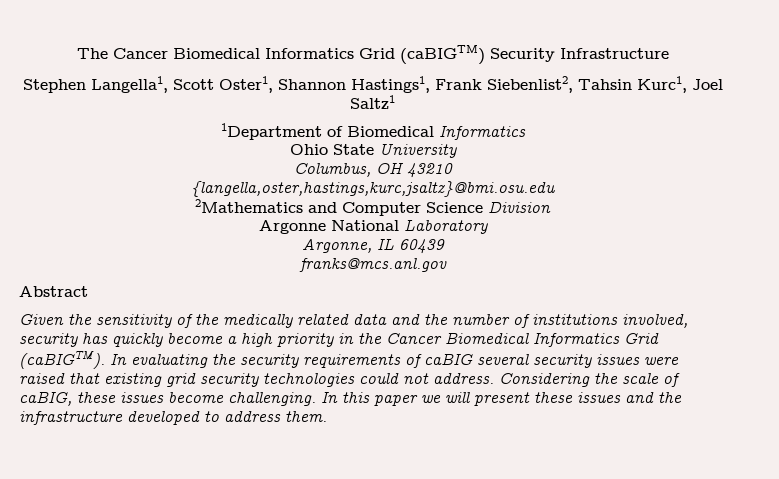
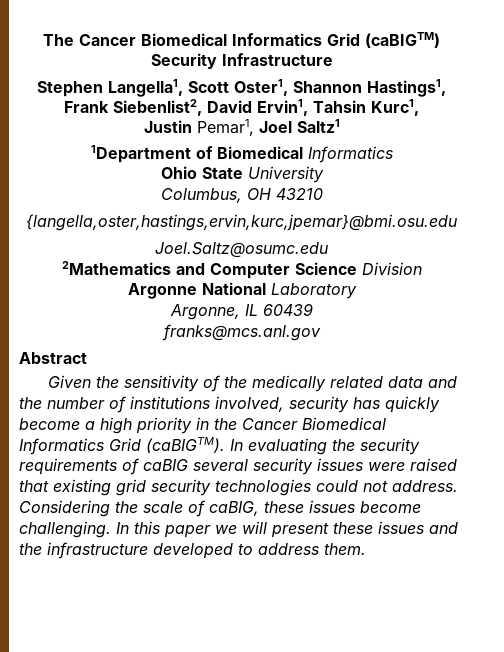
- Stephen Langella1, Scott Oster1, Shannon Hastings1, Frank Siebenlist2, Tahsin Kurc1, Joel Saltz1
+ Stephen Langella1, Scott Oster1, Shannon Hastings1, Frank Siebenlist2, David Ervin1, Tahsin Kurc1,
+ Justin Pemar1, Joel Saltz1
- {langella,oster,hastings,kurc,jsaltz}@bmi.osu.edu
+ {langella,oster,hastings,ervin,kurc,jpemar}@bmi.osu.edu
+ Joel.Saltz@osumc.edu

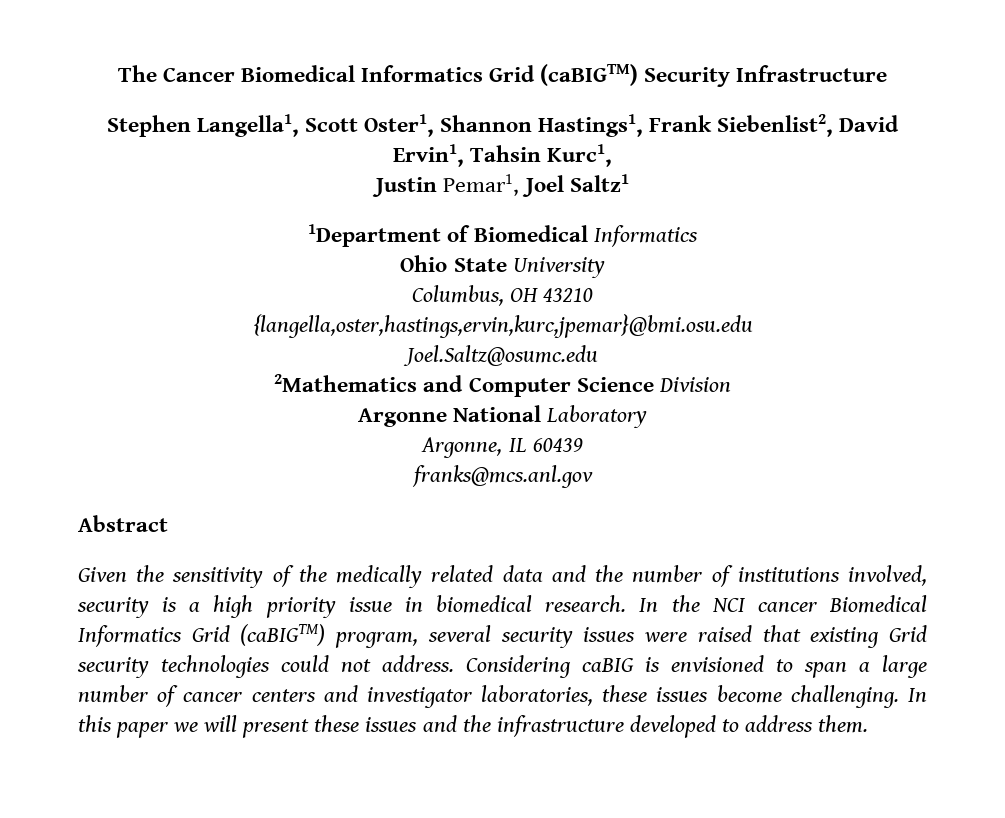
- Given the sensitivity of the medically related data and the number of institutions involved, security has quickly become a high priority in the Cancer Biomedical Informatics Grid (caBIGTM). In evaluating the security requirements of caBIG several security issues were raised that existing grid security technologies could not address.
+ Given the sensitivity of the medically related data and the number of institutions involved, security is a high priority issue in biomedical research. In the NCI cancer Biomedical Informatics Grid (caBIGTM) program, several security issues were raised that existing Grid security technologies could not address.
- Considering the scale of caBIG, these issues become challenging.
+ Considering caBIG is envisioned to span a large number of cancer centers and investigator laboratories, these issues become challenging.

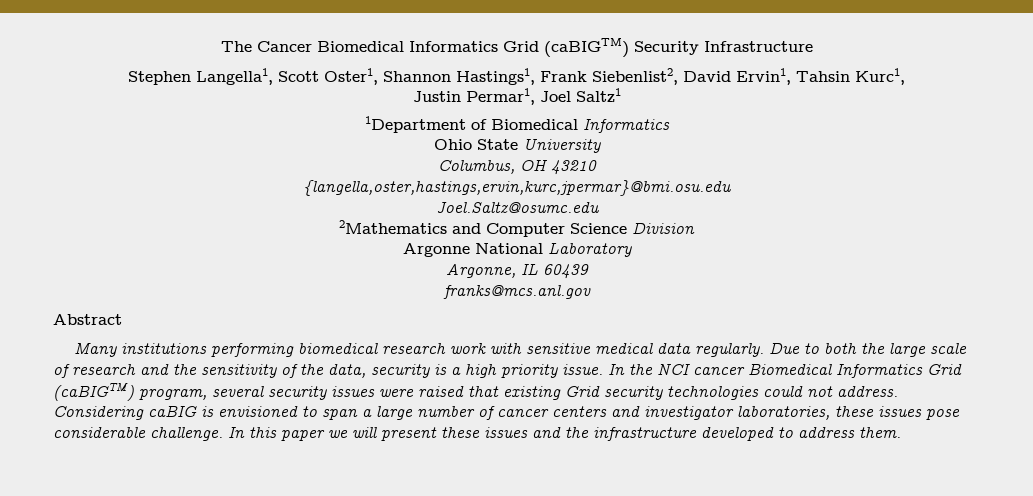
- Justin Pemar1, Joel Saltz1
+ Justin Permar1, Joel Saltz1
- {langella,oster,hastings,ervin,kurc,jpemar}@bmi.osu.edu
+ {langella,oster,hastings,ervin,kurc,jpermar}@bmi.osu.edu
- Given the sensitivity of the medically related data and the number of institutions involved, security is a high priority issue in biomedical research.
+ Many institutions performing biomedical research work with sensitive medical data regularly. Due to both the large scale of research and the sensitivity of the data, security is a high priority issue.
- Considering caBIG is envisioned to span a large number of cancer centers and investigator laboratories, these issues become challenging.
+ Considering caBIG is envisioned to span a large number of cancer centers and investigator laboratories, these issues pose considerable challenge.

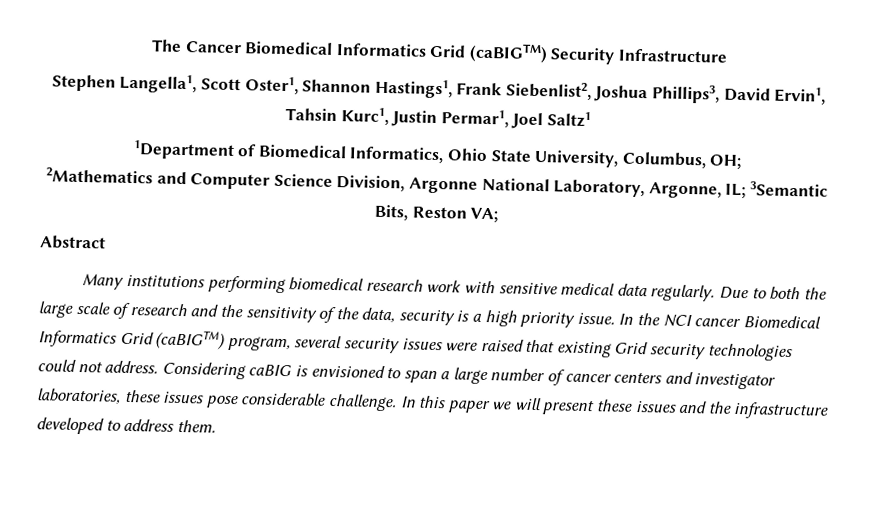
- Stephen Langella1, Scott Oster1, Shannon Hastings1, Frank Siebenlist2, David Ervin1, Tahsin Kurc1,
- Justin Permar1, Joel Saltz1
+ Stephen Langella1, Scott Oster1, Shannon Hastings1, Frank Siebenlist2, Joshua Phillips3, David Ervin1, Tahsin Kurc1, Justin Permar1, Joel Saltz1
- 1Department of Biomedical Informatics
- Ohio State University
- Columbus, OH 43210
- {langella,oster,hastings,ervin,kurc,jpermar}@bmi.osu.edu
- Joel.Saltz@osumc.edu
+ 1Department of Biomedical Informatics, Ohio State University, Columbus, OH;
- 2Mathematics and Computer Science Division
- Argonne National Laboratory
- Argonne, IL 60439
- franks@mcs.anl.gov
+ 2Mathematics and Computer Science Division, Argonne National Laboratory, Argonne, IL; 3Semantic Bits, Reston VA;

